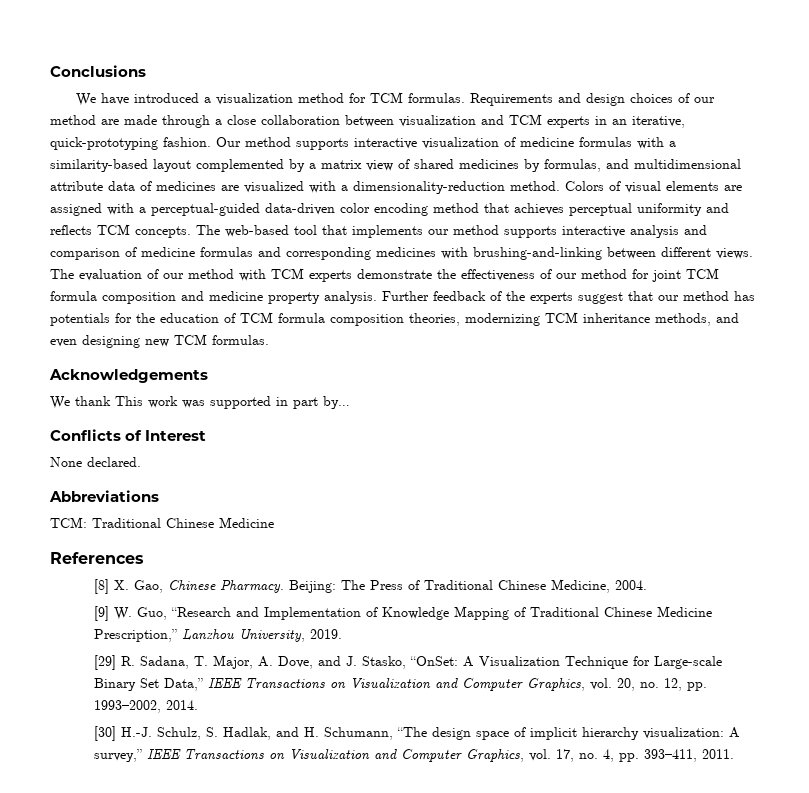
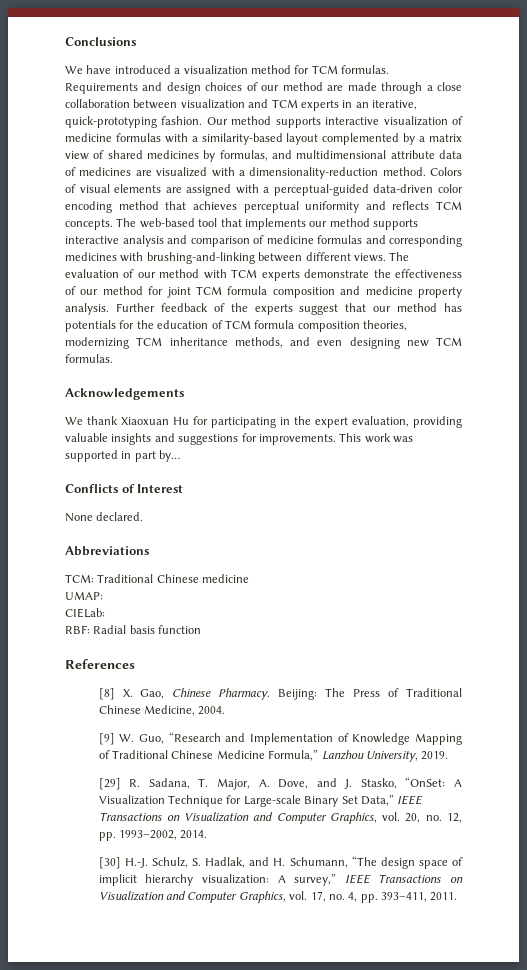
- We thank This work was supported in part by…
+ We thank Xiaoxuan Hu for participating in the expert evaluation, providing valuable insights and suggestions for improvements. This work was supported in part by…
- TCM: Traditional Chinese Medicine
+ TCM: Traditional Chinese medicine
+ UMAP:
+ CIELab:
+ RBF: Radial basis function
- [9] W. Guo, “Research and Implementation of Knowledge Mapping of Traditional Chinese Medicine Prescription,” Lanzhou University, 2019.
+ [9] W. Guo, “Research and Implementation of Knowledge Mapping of Traditional Chinese Medicine Formula,” Lanzhou University, 2019.

